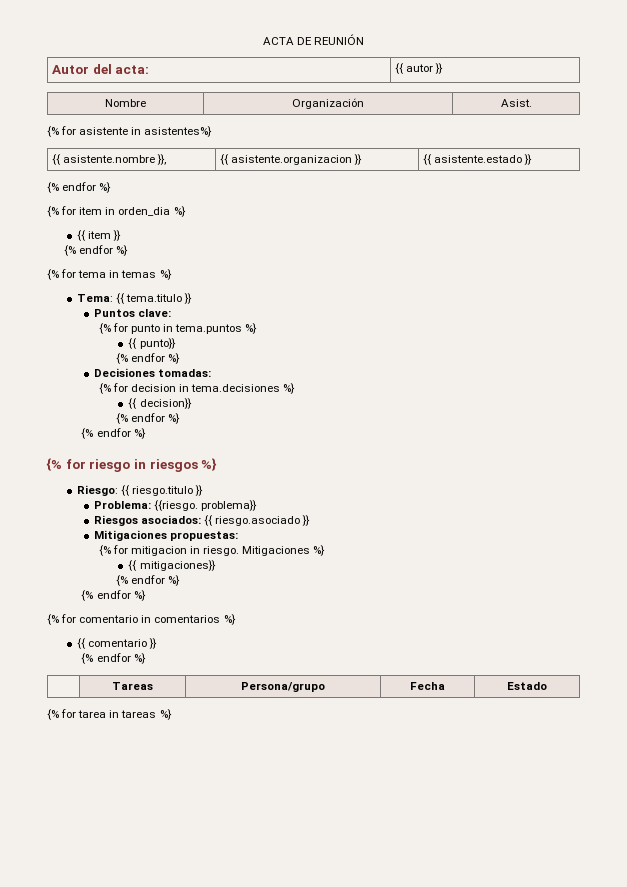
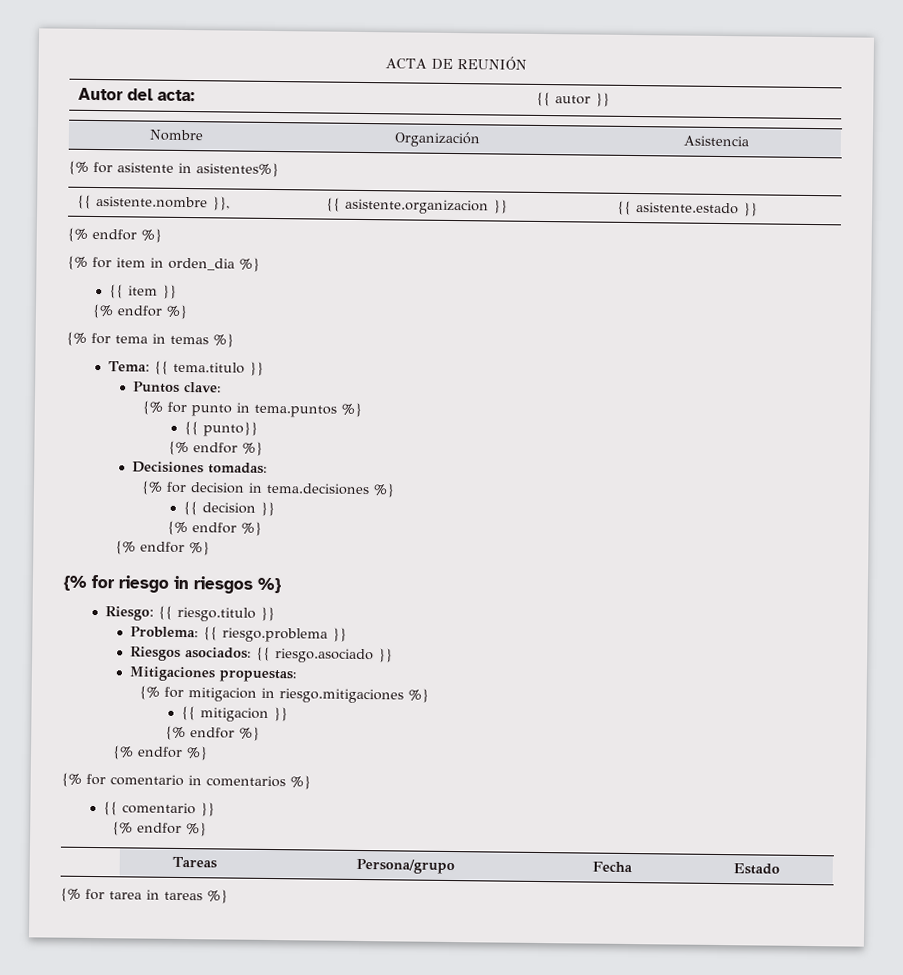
- Nombre | Organización | Asist.
+ Nombre | Organización | Asistencia
- {{ decision}}
+ {{ decision }}
- Problema: {{riesgo. problema}}
+ Problema: {{ riesgo.problema }}
- {% for mitigacion in riesgo. Mitigaciones %}
- {{ mitigaciones}}
+ {% for mitigacion in riesgo.mitigaciones %}
+ {{ mitigacion }}

